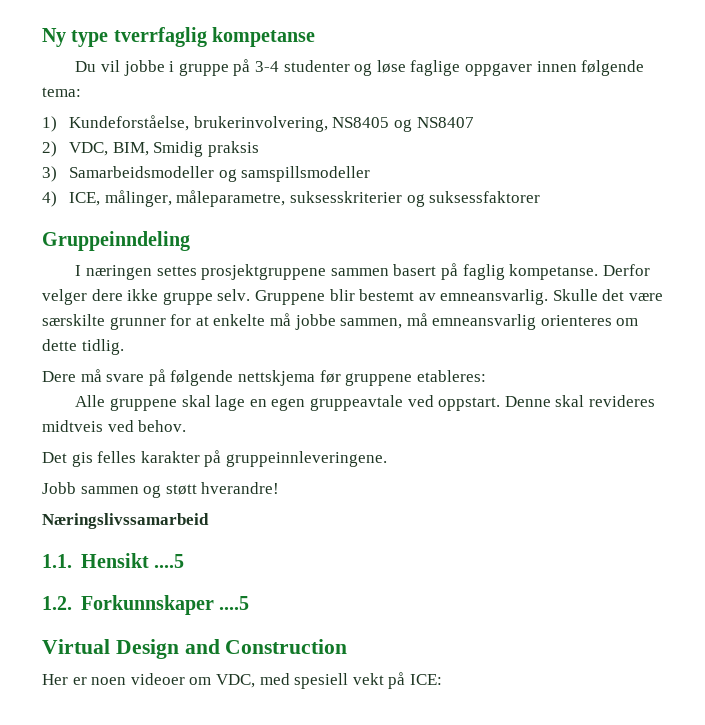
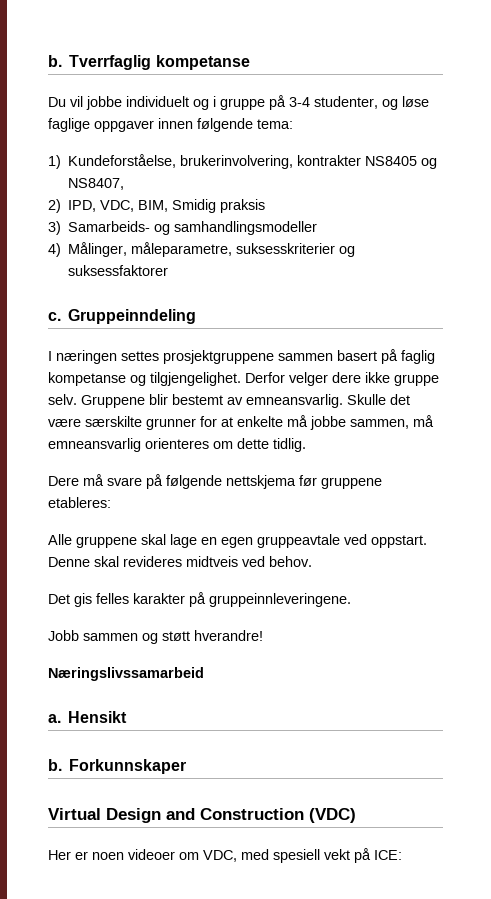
- Ny type tverrfaglig kompetanse
+ b. Tverrfaglig kompetanse
- Du vil jobbe i gruppe på 3-4 studenter og løse faglige oppgaver innen følgende tema:
+ Du vil jobbe individuelt og i gruppe på 3-4 studenter, og løse faglige oppgaver innen følgende tema:
- 1) Kundeforståelse, brukerinvolvering, NS8405 og NS8407
+ 1) Kundeforståelse, brukerinvolvering, kontrakter NS8405 og NS8407,
- 2) VDC, BIM, Smidig praksis
+ 2) IPD, VDC, BIM, Smidig praksis
- 3) Samarbeidsmodeller og samspillsmodeller
+ 3) Samarbeids- og samhandlingsmodeller
- 4) ICE, målinger, måleparametre, suksesskriterier og suksessfaktorer
+ 4) Målinger, måleparametre, suksesskriterier og suksessfaktorer
+ c.
- I næringen settes prosjektgruppene sammen basert på faglig kompetanse.
+ I næringen settes prosjektgruppene sammen basert på faglig kompetanse og tilgjengelighet.
- 1.1. Hensikt ....5
- 1.2. Forkunnskaper ....5
+ a. Hensikt
+ b. Forkunnskaper
- Virtual Design and Construction
+ Virtual Design and Construction (VDC)

